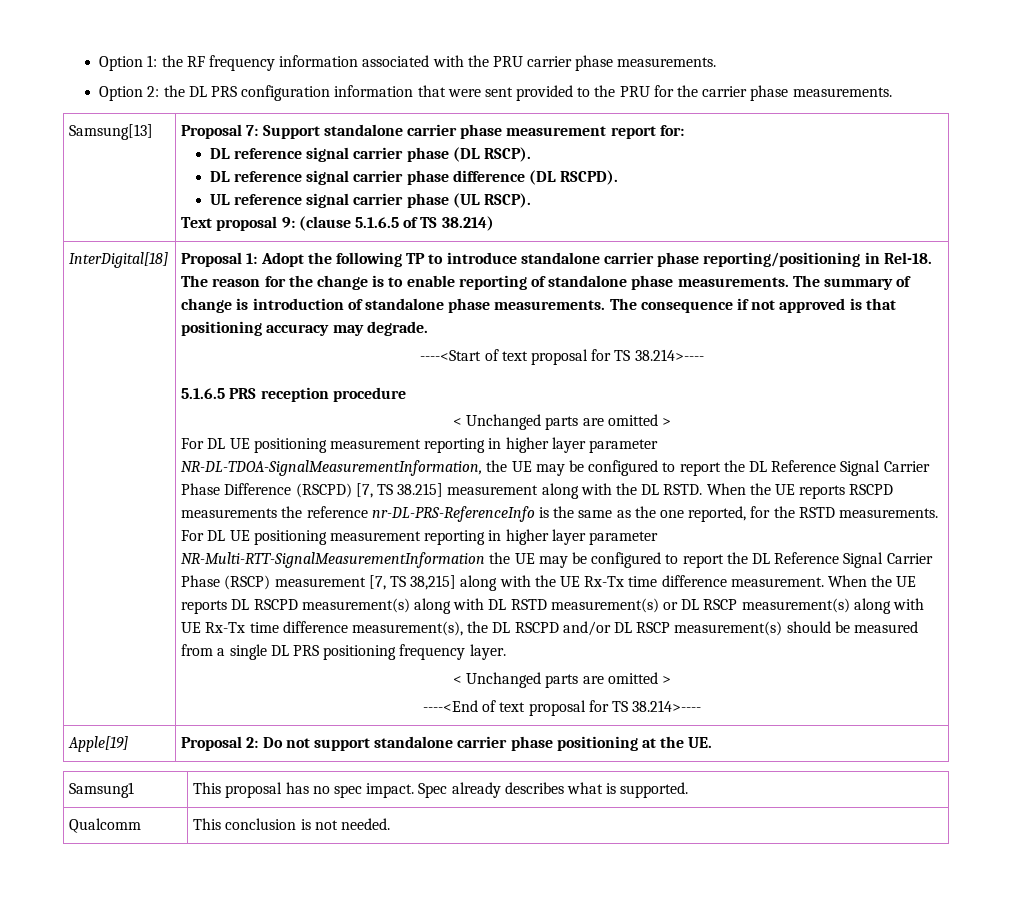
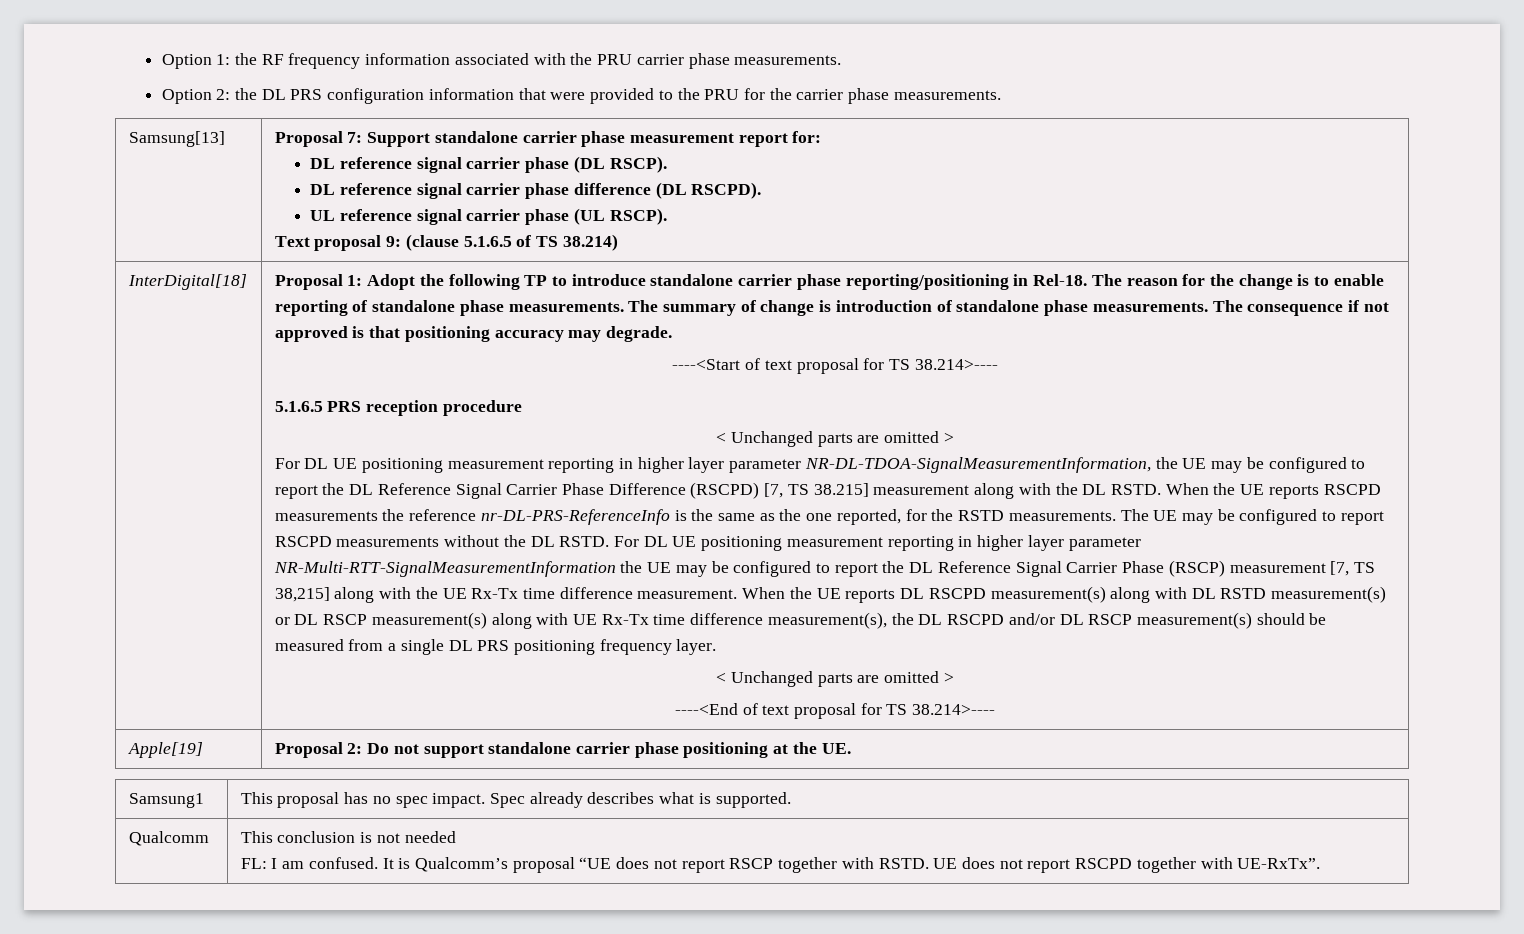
- Option 2: the DL PRS configuration information that were sent provided to the PRU for the carrier phase measurements.
+ Option 2: the DL PRS configuration information that were provided to the PRU for the carrier phase measurements.
+ The UE may be configured to report RSCPD measurements without the DL RSTD.
- Qualcomm | This conclusion is not needed.
+ Qualcomm | This conclusion is not needed
+ FL: I am confused. It is Qualcomm’s proposal “UE does not report RSCP together with RSTD. UE does not report RSCPD together with UE-RxTx”.

